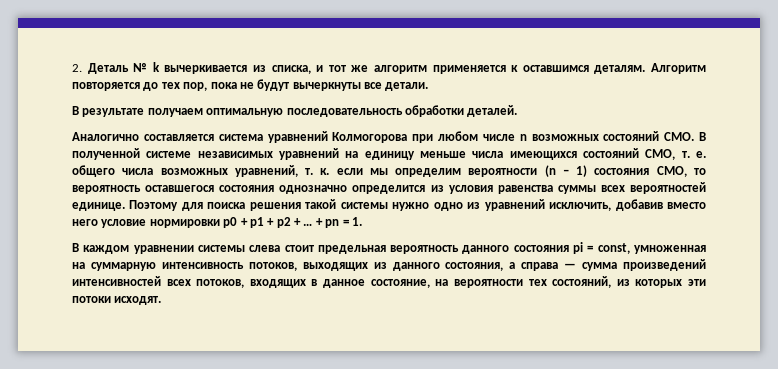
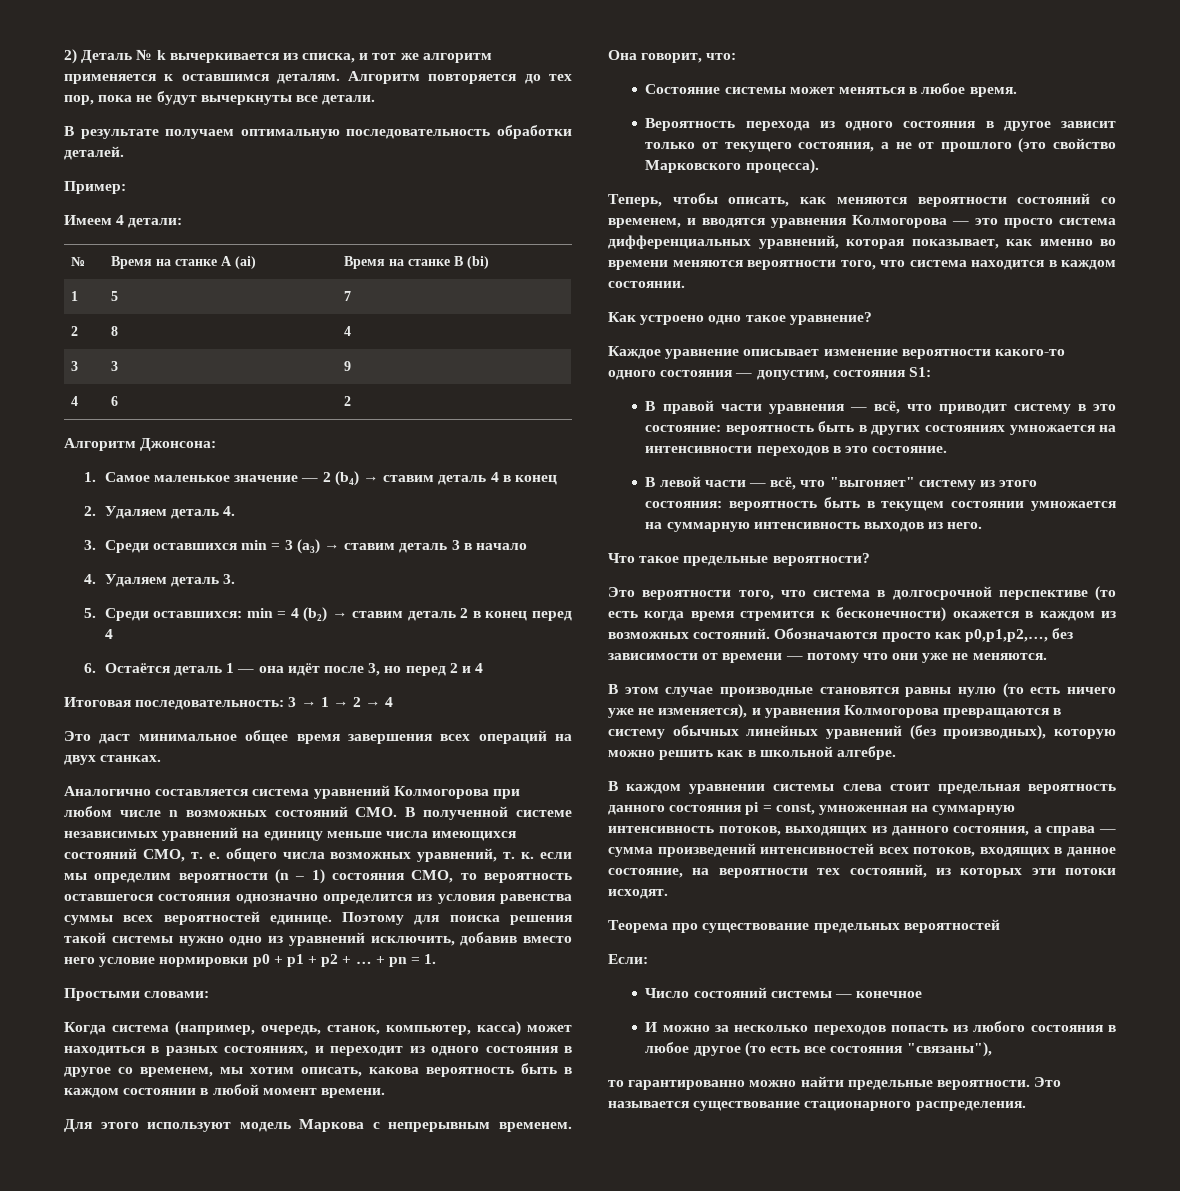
- 2. Деталь № k вычеркивается из списка, и тот же алгоритм применяется к оставшимся деталям.
+ 2) Деталь № k вычеркивается из списка, и тот же алгоритм применяется к оставшимся деталям.
+ Пример:
+ Имеем 4 детали:
+ № | Время на станке A (ai) | Время на станке B (bi)
+ 1 | 5 | 7
+ 2 | 8 | 4
+ 3 | 3 | 9
+ 4 | 6 | 2
+ Алгоритм Джонсона:
+ 1. Самое маленькое значение — 2 (b₄) → ставим деталь 4 в конец
+ 2. Удаляем деталь 4.
+ 3. Среди оставшихся min = 3 (a₃) → ставим деталь 3 в начало
+ 4. Удаляем деталь 3.
+ 5. Среди оставшихся: min = 4 (b₂) → ставим деталь 2 в конец перед 4
+ 6. Остаётся деталь 1 — она идёт после 3, но перед 2 и 4
+ Итоговая последовательность: 3 → 1 → 2 → 4
+ Это даст минимальное общее время завершения всех операций на двух станках.
+ Простыми словами:
+ Когда система (например, очередь, станок, компьютер, касса) может находиться в разных состояниях, и переходит из одного состояния в другое со временем, мы хотим описать, какова вероятность быть в каждом состоянии в любой момент времени.
+ Для этого используют модель Маркова с непрерывным временем. Она говорит, что:
+ Состояние системы может меняться в любое время.
+ Вероятность перехода из одного состояния в другое зависит только от текущего состояния, а не от прошлого (это свойство Марковского процесса).
+ Теперь, чтобы описать, как меняются вероятности состояний со временем, и вводятся уравнения Колмогорова — это просто система дифференциальных уравнений, которая показывает, как именно во времени меняются вероятности того, что система находится в каждом состоянии.
+ Как устроено одно такое уравнение?
+ Каждое уравнение описывает изменение вероятности какого-то одного состояния — допустим, состояния S1:
+ В правой части уравнения — всё, что приводит систему в это состояние: вероятность быть в других состояниях умножается на интенсивности переходов в это состояние.
+ В левой части — всё, что "выгоняет" систему из этого состояния: вероятность быть в текущем состоянии умножается на суммарную интенсивность выходов из него.
+ Что такое предельные вероятности?
+ Это вероятности того, что система в долгосрочной перспективе (то есть когда время стремится к бесконечности) окажется в каждом из возможных состояний. Обозначаются просто как p0,p1,p2,…, без зависимости от времени — потому что они уже не меняются.
+ В этом случае производные становятся равны нулю (то есть ничего уже не изменяется), и уравнения Колмогорова превращаются в систему обычных линейных уравнений (без производных), которую можно решить как в школьной алгебре.
+ Теорема про существование предельных вероятностей
+ Если:
+ Число состояний системы — конечное
+ И можно за несколько переходов попасть из любого состояния в любое другое (то есть все состояния "связаны"),
+ то гарантированно можно найти предельные вероятности. Это называется существование стационарного распределения.

